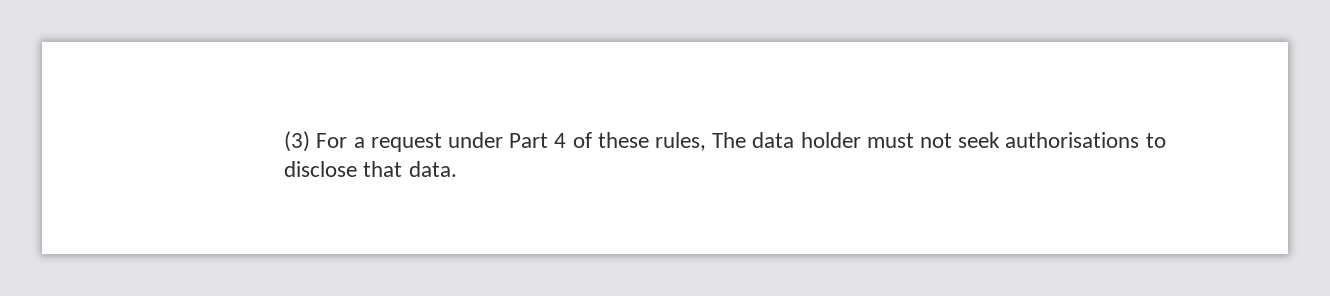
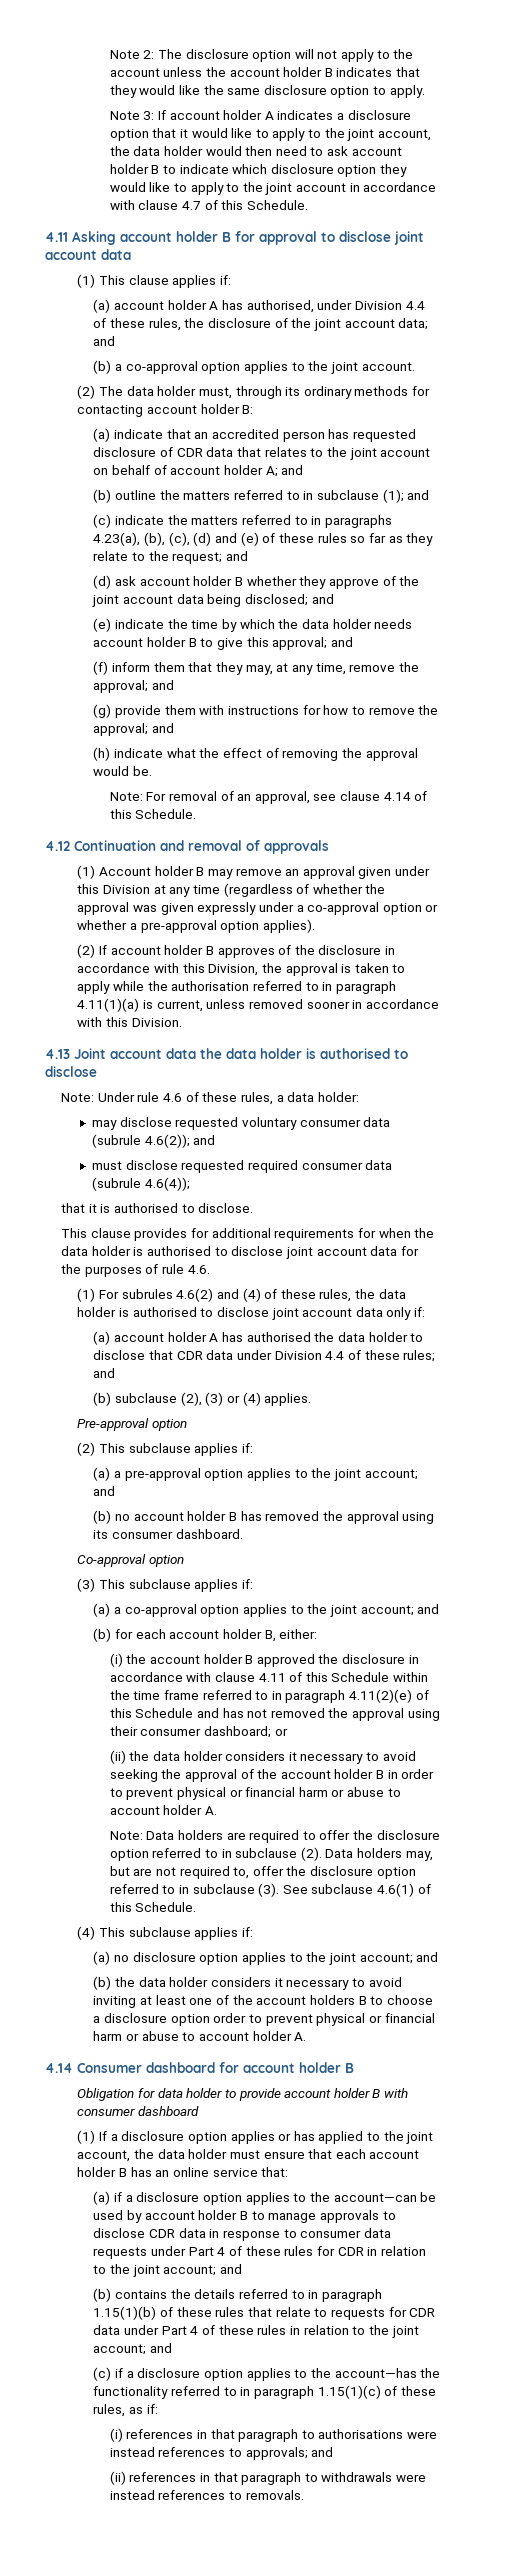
- (3) For a request under Part 4 of these rules, The data holder must not seek authorisations to disclose that data.
+ Note 2: The disclosure option will not apply to the account unless the account holder B indicates that they would like the same disclosure option to apply.
+ Note 3: If account holder A indicates a disclosure option that it would like to apply to the joint account, the data holder would then need to ask account holder B to indicate which disclosure option they would like to apply to the joint account in accordance with clause 4.7 of this Schedule.
+ 4.11 Asking account holder B for approval to disclose joint account data
+ (1) This clause applies if:
+ (a) account holder A has authorised, under Division 4.4 of these rules, the disclosure of the joint account data; and
+ (b) a co-approval option applies to the joint account.
+ (2) The data holder must, through its ordinary methods for contacting account holder B:
+ (a) indicate that an accredited person has requested disclosure of CDR data that relates to the joint account on behalf of account holder A; and
+ (b) outline the matters referred to in subclause (1); and
+ (c) indicate the matters referred to in paragraphs 4.23(a), (b), (c), (d) and (e) of these rules so far as they relate to the request; and
+ (d) ask account holder B whether they approve of the joint account data being disclosed; and
+ (e) indicate the time by which the data holder needs account holder B to give this approval; and
+ (f) inform them that they may, at any time, remove the approval; and
+ (g) provide them with instructions for how to remove the approval; and
+ (h) indicate what the effect of removing the approval would be.
+ Note: For removal of an approval, see clause 4.14 of this Schedule.
+ 4.12 Continuation and removal of approvals
+ (1) Account holder B may remove an approval given under this Division at any time (regardless of whether the approval was given expressly under a co-approval option or whether a pre-approval option applies).
+ (2) If account holder B approves of the disclosure in accordance with this Division, the approval is taken to apply while the authorisation referred to in paragraph 4.11(1)(a) is current, unless removed sooner in accordance with this Division.
+ 4.13 Joint account data the data holder is authorised to disclose
+ Note: Under rule 4.6 of these rules, a data holder:
+ may disclose requested voluntary consumer data (subrule 4.6(2)); and
+ must disclose requested required consumer data (subrule 4.6(4));
+ that it is authorised to disclose.
+ This clause provides for additional requirements for when the data holder is authorised to disclose joint account data for the purposes of rule 4.6.
+ (1) For subrules 4.6(2) and (4) of these rules, the data holder is authorised to disclose joint account data only if:
+ (a) account holder A has authorised the data holder to disclose that CDR data under Division 4.4 of these rules; and
+ (b) subclause (2), (3) or (4) applies.
+ Pre-approval option
+ (2) This subclause applies if:
+ (a) a pre-approval option applies to the joint account; and
+ (b) no account holder B has removed the approval using its consumer dashboard.
+ Co-approval option
+ (3) This subclause applies if:
+ (a) a co-approval option applies to the joint account; and
+ (b) for each account holder B, either:
+ (i) the account holder B approved the disclosure in accordance with clause 4.11 of this Schedule within the time frame referred to in paragraph 4.11(2)(e) of this Schedule and has not removed the approval using their consumer dashboard; or
+ (ii) the data holder considers it necessary to avoid seeking the approval of the account holder B in order to prevent physical or financial harm or abuse to account holder A.
+ Note: Data holders are required to offer the disclosure option referred to in subclause (2). Data holders may, but are not required to, offer the disclosure option referred to in subclause (3). See subclause 4.6(1) of this Schedule.
+ (4) This subclause applies if:
+ (a) no disclosure option applies to the joint account; and
+ (b) the data holder considers it necessary to avoid inviting at least one of the account holders B to choose a disclosure option order to prevent physical or financial harm or abuse to account holder A.
+ 4.14 Consumer dashboard for account holder B
+ Obligation for data holder to provide account holder B with consumer dashboard
+ (1) If a disclosure option applies or has applied to the joint account, the data holder must ensure that each account holder B has an online service that:
+ (a) if a disclosure option applies to the account―can be used by account holder B to manage approvals to disclose CDR data in response to consumer data requests under Part 4 of these rules for CDR in relation to the joint account; and
+ (b) contains the details referred to in paragraph 1.15(1)(b) of these rules that relate to requests for CDR data under Part 4 of these rules in relation to the joint account; and
+ (c) if a disclosure option applies to the account―has the functionality referred to in paragraph 1.15(1)(c) of these rules, as if:
+ (i) references in that paragraph to authorisations were instead references to approvals; and
+ (ii) references in that paragraph to withdrawals were instead references to removals.

